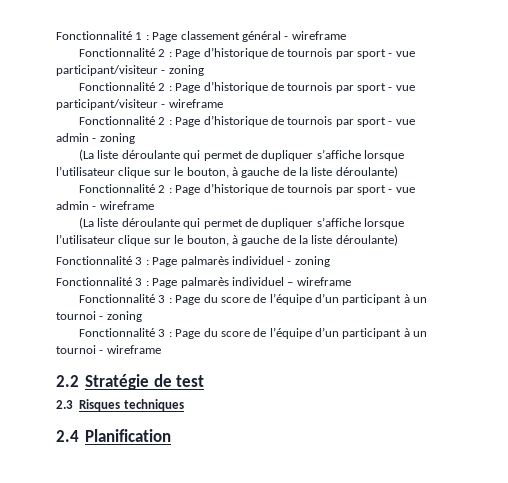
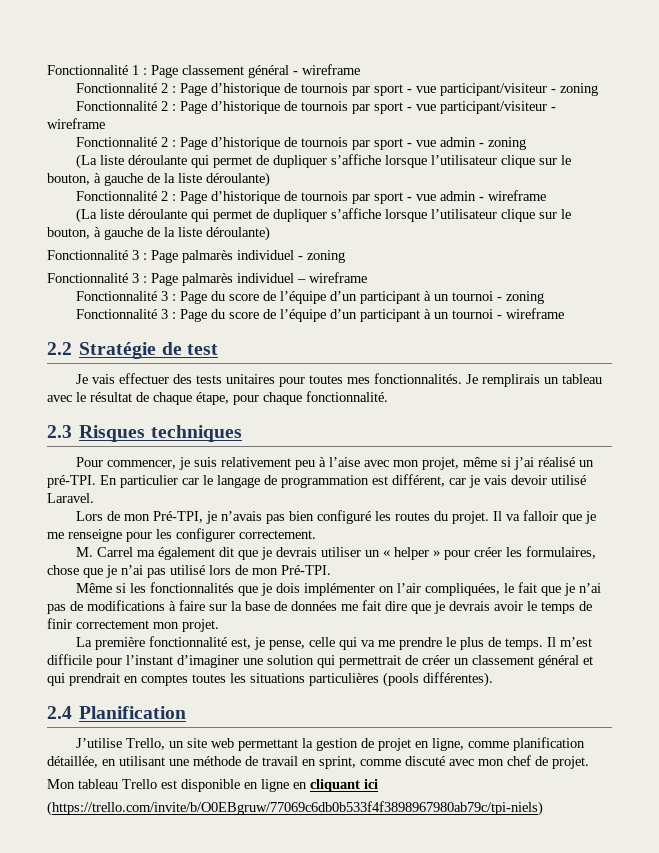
+ Je vais effectuer des tests unitaires pour toutes mes fonctionnalités. Je remplirais un tableau avec le résultat de chaque étape, pour chaque fonctionnalité.
  2.3 Risques techniques
+ Pour commencer, je suis relativement peu à l’aise avec mon projet, même si j’ai réalisé un pré-TPI. En particulier car le langage de programmation est différent, car je vais devoir utilisé Laravel.
+ Lors de mon Pré-TPI, je n’avais pas bien configuré les routes du projet. Il va falloir que je me renseigne pour les configurer correctement.
+ M. Carrel ma également dit que je devrais utiliser un « helper » pour créer les formulaires, chose que je n’ai pas utilisé lors de mon Pré-TPI.
+ Même si les fonctionnalités que je dois implémenter on l’air compliquées, le fait que je n’ai pas de modifications à faire sur la base de données me fait dire que je devrais avoir le temps de finir correctement mon projet.
+ La première fonctionnalité est, je pense, celle qui va me prendre le plus de temps. Il m’est difficile pour l’instant d’imaginer une solution qui permettrait de créer un classement général et qui prendrait en comptes toutes les situations particulières (pools différentes).
  2.4 Planification
+ J’utilise Trello, un site web permettant la gestion de projet en ligne, comme planification détaillée, en utilisant une méthode de travail en sprint, comme discuté avec mon chef de projet.
+ Mon tableau Trello est disponible en ligne en cliquant ici
+ (https://trello.com/invite/b/O0EBgruw/77069c6db0b533f4f3898967980ab79c/tpi-niels)

